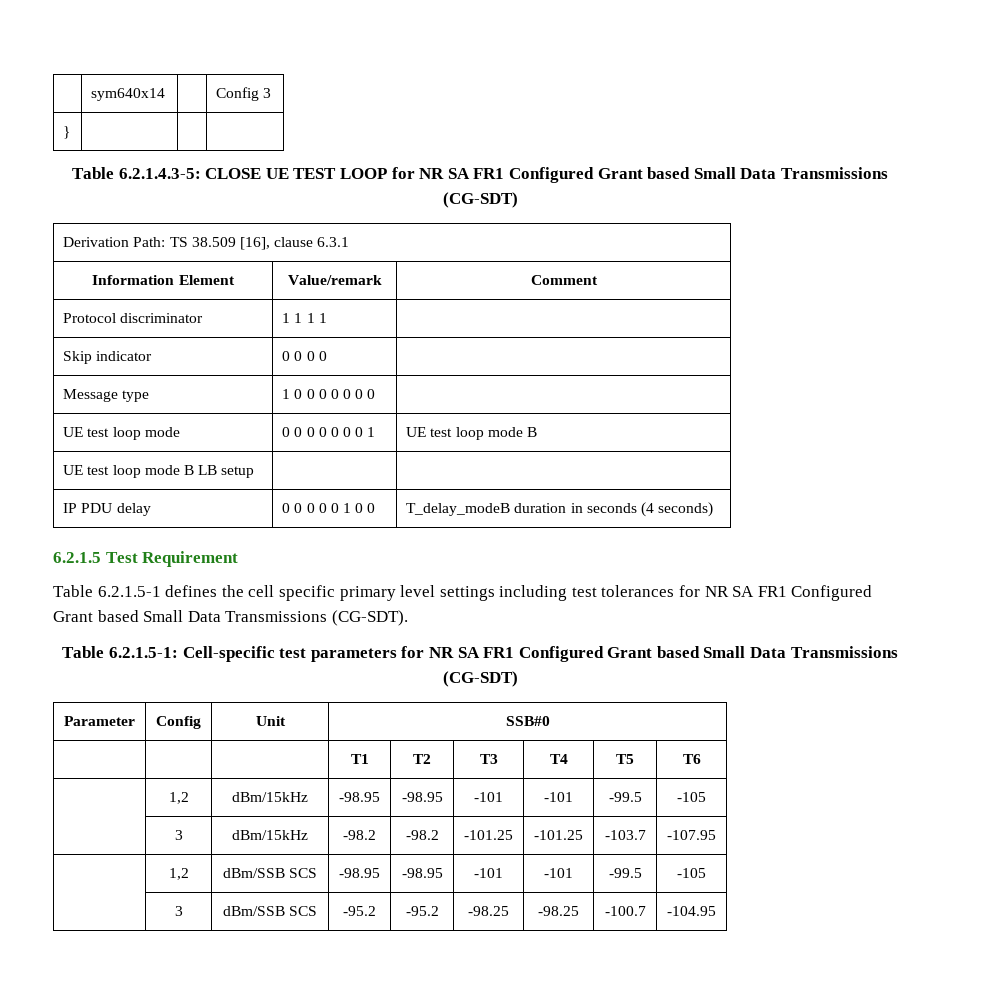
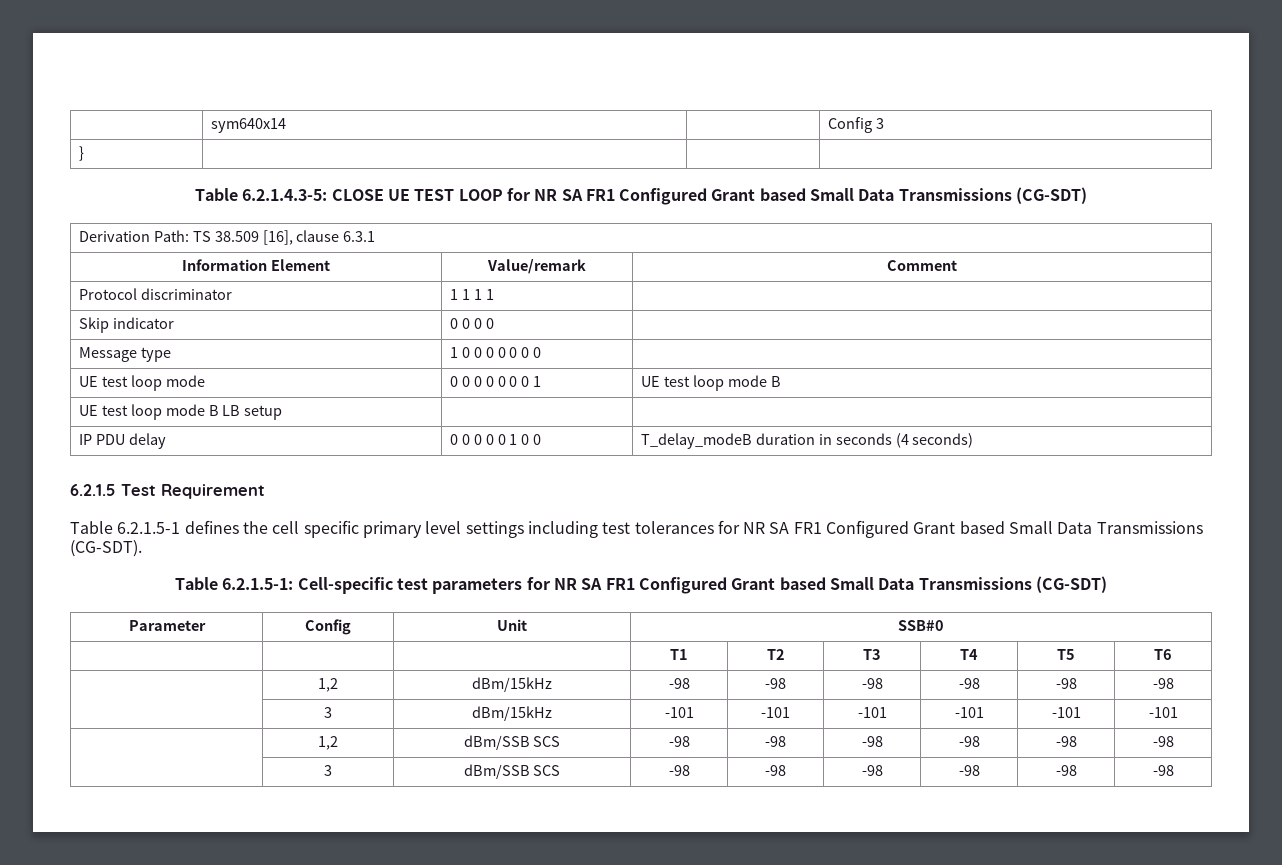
- | 1,2 | dBm/15kHz | -98.95 | -98.95 | -101 | -101 | -99.5 | -105
- | 3 | dBm/15kHz | -98.2 | -98.2 | -101.25 | -101.25 | -103.7 | -107.95
- | 1,2 | dBm/SSB SCS | -98.95 | -98.95 | -101 | -101 | -99.5 | -105
- | 3 | dBm/SSB SCS | -95.2 | -95.2 | -98.25 | -98.25 | -100.7 | -104.95
+ | 1,2 | dBm/15kHz | -98 | -98 | -98 | -98 | -98 | -98
+ | 3 | dBm/15kHz | -101 | -101 | -101 | -101 | -101 | -101
+ | 1,2 | dBm/SSB SCS | -98 | -98 | -98 | -98 | -98 | -98
+ | 3 | dBm/SSB SCS | -98 | -98 | -98 | -98 | -98 | -98

